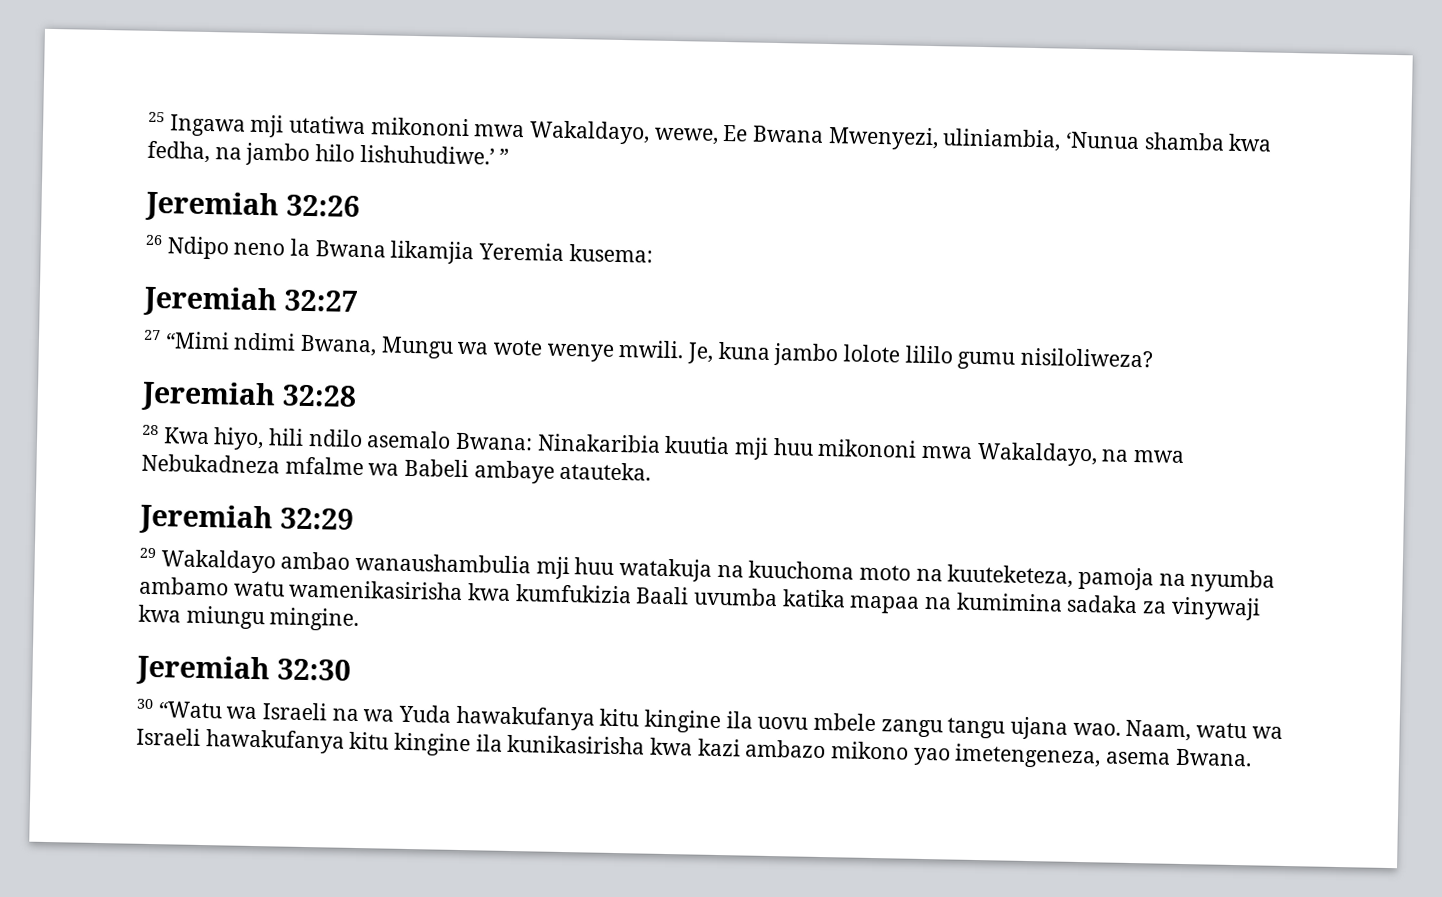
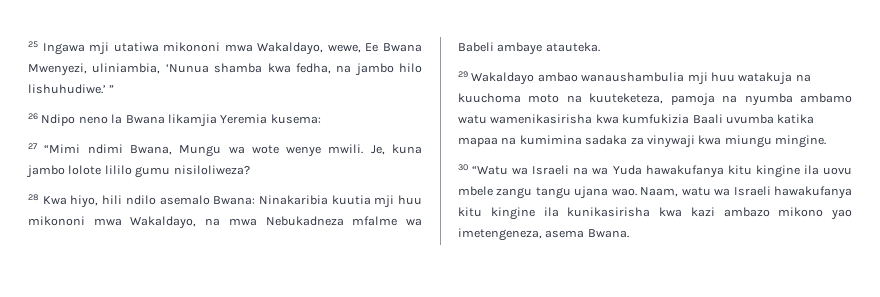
- Jeremiah 32:26
- Jeremiah 32:27
- Jeremiah 32:28
- Jeremiah 32:29
- Jeremiah 32:30

